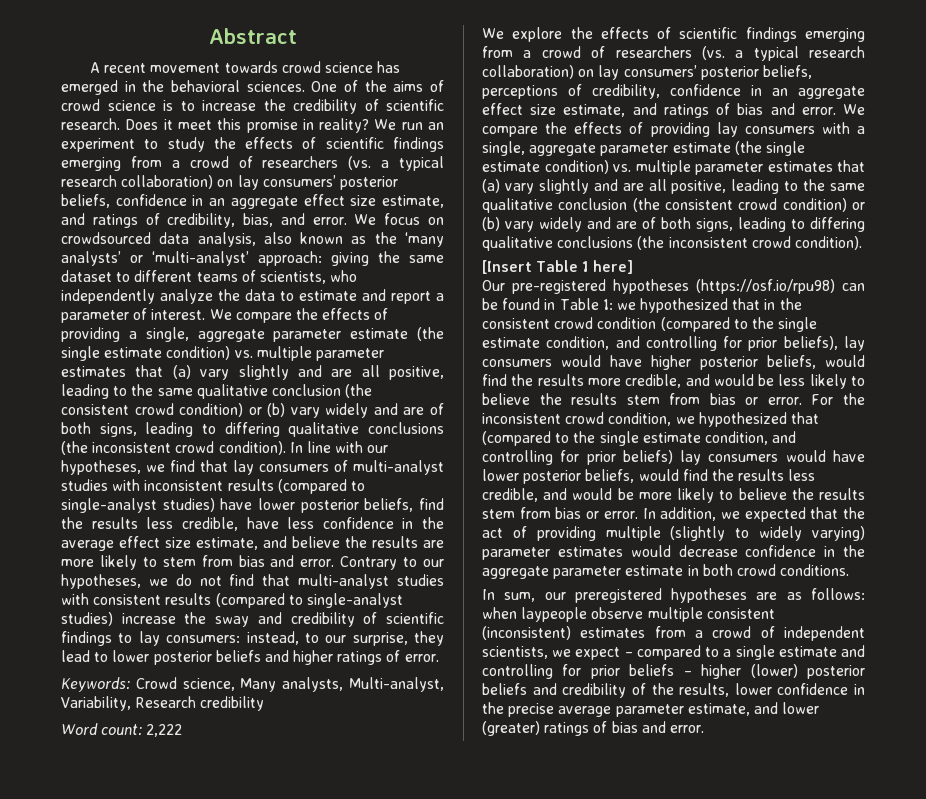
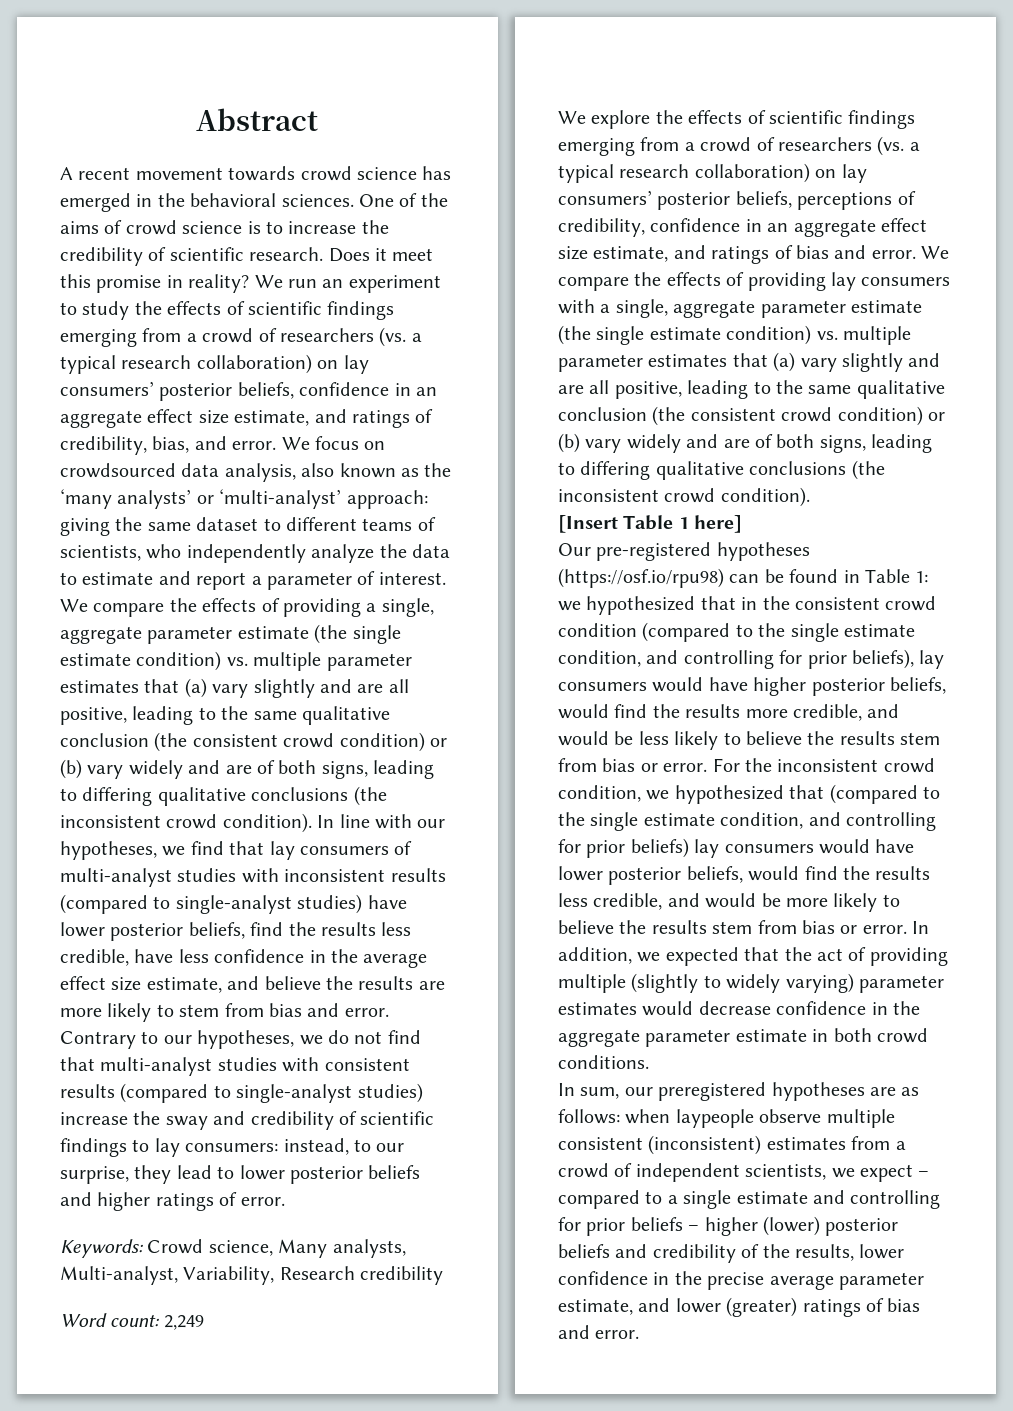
- Word count: 2,222
+ Word count: 2,249

